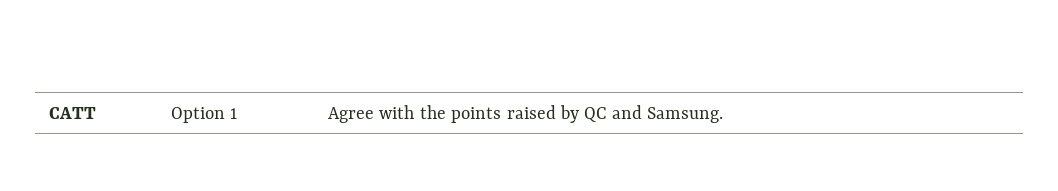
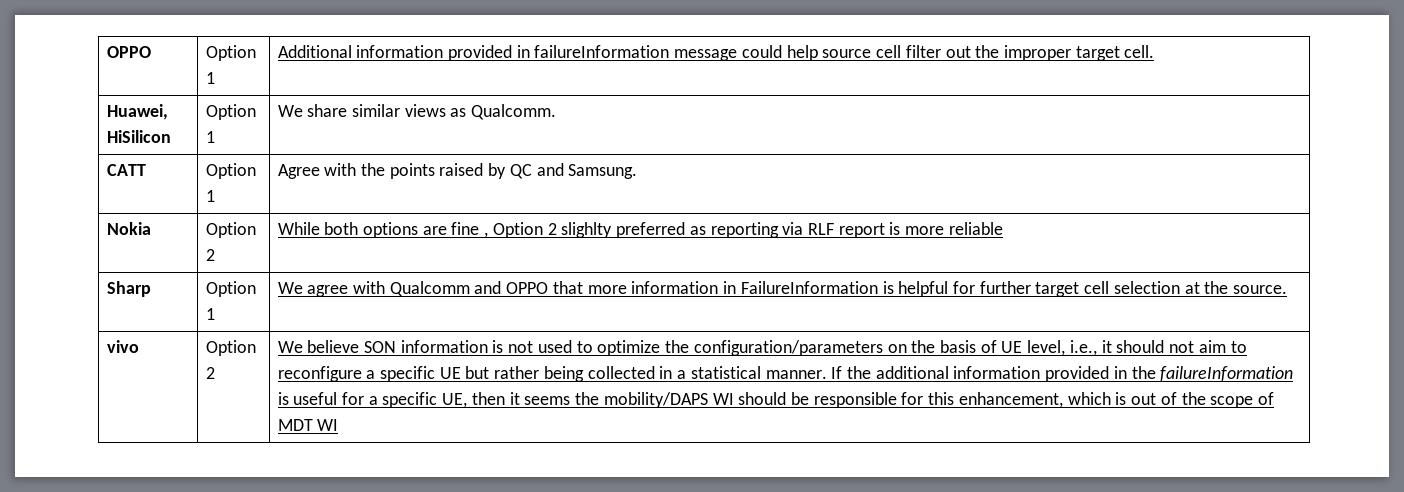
+ OPPO | Option 1 | Additional information provided in failureInformation message could help source cell filter out the improper target cell.
+ Huawei, HiSilicon | Option 1 | We share similar views as Qualcomm.
+ Nokia | Option 2 | While both options are fine , Option 2 slighlty preferred as reporting via RLF report is more reliable
+ Sharp | Option 1 | We agree with Qualcomm and OPPO that more information in FailureInformation is helpful for further target cell selection at the source.
+ vivo | Option 2 | We believe SON information is not used to optimize the configuration/parameters on the basis of UE level, i.e., it should not aim to reconfigure a specific UE but rather being collected in a statistical manner. If the additional information provided in the failureInformation is useful for a specific UE, then it seems the mobility/DAPS WI should be responsible for this enhancement, which is out of the scope of MDT WI

